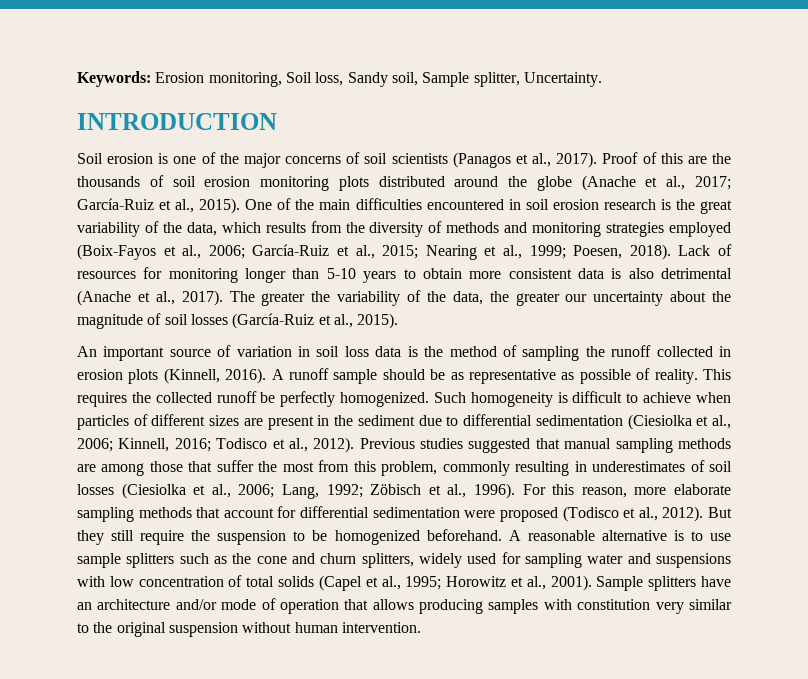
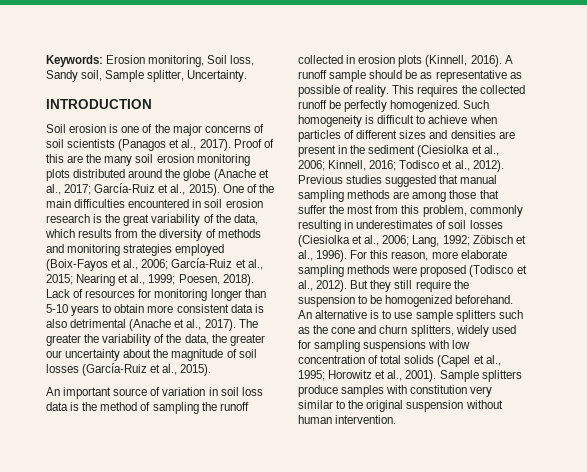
- Proof of this are the thousands of soil erosion monitoring plots distributed around the globe (Anache et al., 2017; García-Ruiz et al., 2015).
+ Proof of this are the many soil erosion monitoring plots distributed around the globe (Anache et al., 2017; García-Ruiz et al., 2015).
- Such homogeneity is difficult to achieve when particles of different sizes are present in the sediment due to differential sedimentation (Ciesiolka et al., 2006; Kinnell, 2016; Todisco et al., 2012).
+ Such homogeneity is difficult to achieve when particles of different sizes and densities are present in the sediment (Ciesiolka et al., 2006; Kinnell, 2016; Todisco et al., 2012).
- For this reason, more elaborate sampling methods that account for differential sedimentation were proposed (Todisco et al., 2012).
+ For this reason, more elaborate sampling methods were proposed (Todisco et al., 2012).
- A reasonable alternative is to use sample splitters such as the cone and churn splitters, widely used for sampling water and suspensions with low concentration of total solids (Capel et al., 1995; Horowitz et al., 2001).
+ An alternative is to use sample splitters such as the cone and churn splitters, widely used for sampling suspensions with low concentration of total solids (Capel et al., 1995; Horowitz et al., 2001).
- Sample splitters have an architecture and/or mode of operation that allows producing samples with constitution very similar to the original suspension without human intervention.
+ Sample splitters produce samples with constitution very similar to the original suspension without human intervention.

